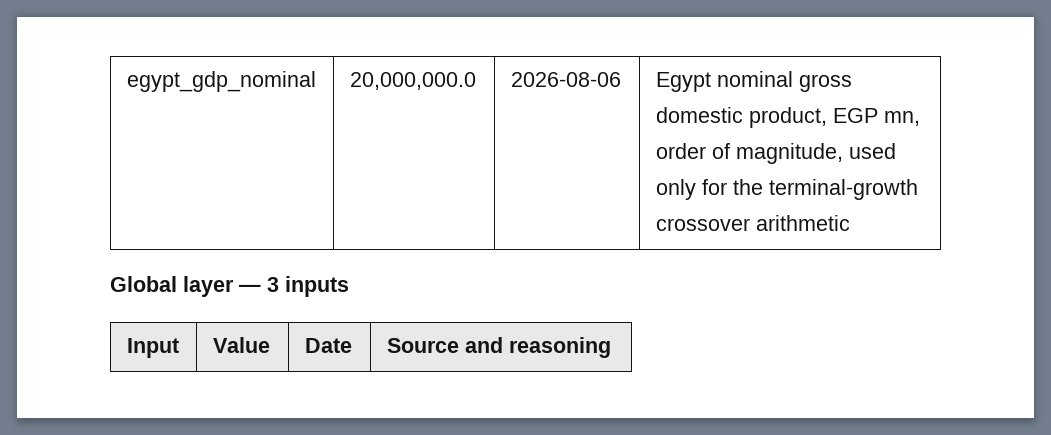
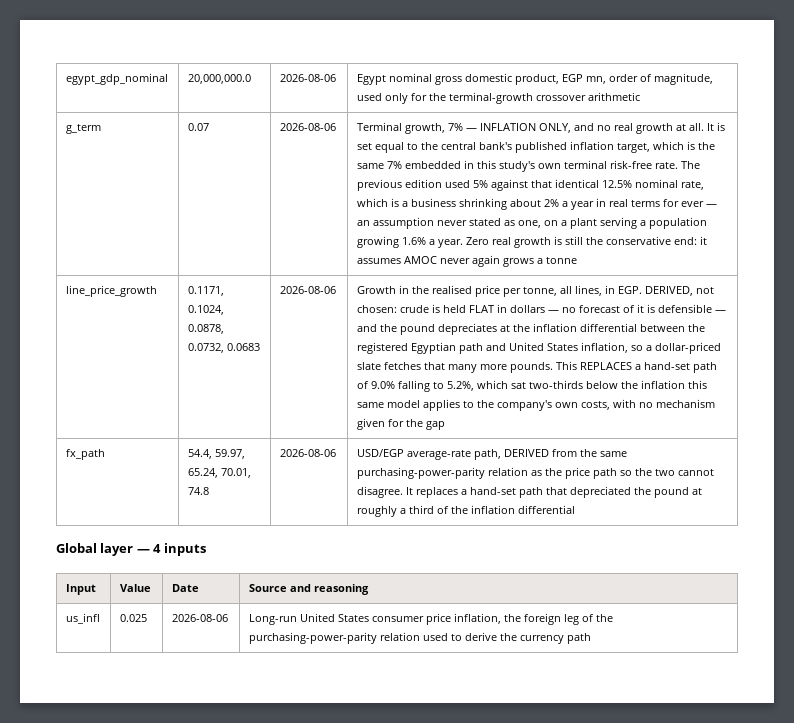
+ g_term | 0.07 | 2026-08-06 | Terminal growth, 7% — INFLATION ONLY, and no real growth at all. It is set equal to the central bank's published inflation target, which is the same 7% embedded in this study's own terminal risk-free rate. The previous edition used 5% against that identical 12.5% nominal rate, which is a business shrinking about 2% a year in real terms for ever — an assumption never stated as one, on a plant serving a population growing 1.6% a year. Zero real growth is still the conservative end: it assumes AMOC never again grows a tonne
+ line_price_growth | 0.1171, 0.1024, 0.0878, 0.0732, 0.0683 | 2026-08-06 | Growth in the realised price per tonne, all lines, in EGP. DERIVED, not chosen: crude is held FLAT in dollars — no forecast of it is defensible — and the pound depreciates at the inflation differential between the registered Egyptian path and United States inflation, so a dollar-priced slate fetches that many more pounds. This REPLACES a hand-set path of 9.0% falling to 5.2%, which sat two-thirds below the inflation this same model applies to the company's own costs, with no mechanism given for the gap
+ fx_path | 54.4, 59.97, 65.24, 70.01, 74.8 | 2026-08-06 | USD/EGP average-rate path, DERIVED from the same purchasing-power-parity relation as the price path so the two cannot disagree. It replaces a hand-set path that depreciated the pound at roughly a third of the inflation differential
- Global layer — 3 inputs
+ Global layer — 4 inputs
+ us_infl | 0.025 | 2026-08-06 | Long-run United States consumer price inflation, the foreign leg of the purchasing-power-parity relation used to derive the currency path

